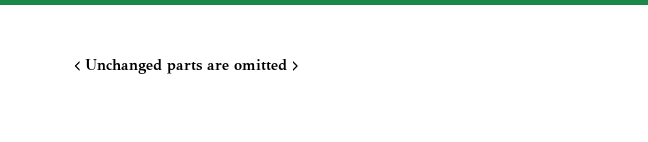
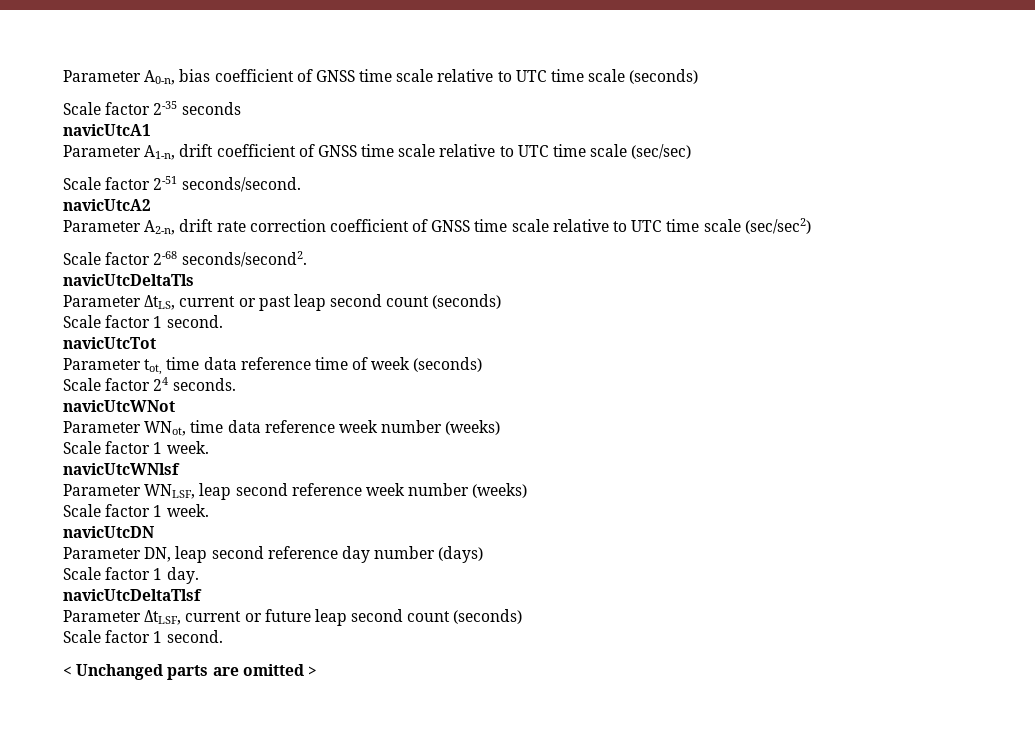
+ Parameter A0-n, bias coefficient of GNSS time scale relative to UTC time scale (seconds)
+ Scale factor 2-35 seconds
+ navicUtcA1
+ Parameter A1-n, drift coefficient of GNSS time scale relative to UTC time scale (sec/sec)
+ Scale factor 2-51 seconds/second.
+ navicUtcA2
+ Parameter A2-n, drift rate correction coefficient of GNSS time scale relative to UTC time scale (sec/sec2)
+ Scale factor 2-68 seconds/second2.
+ navicUtcDeltaTls
+ Parameter ΔtLS, current or past leap second count (seconds)
+ Scale factor 1 second.
+ navicUtcTot
+ Parameter tot, time data reference time of week (seconds)
+ Scale factor 24 seconds.
+ navicUtcWNot
+ Parameter WNot, time data reference week number (weeks)
+ Scale factor 1 week.
+ navicUtcWNlsf
+ Parameter WNLSF, leap second reference week number (weeks)
+ Scale factor 1 week.
+ navicUtcDN
+ Parameter DN, leap second reference day number (days)
+ Scale factor 1 day.
+ navicUtcDeltaTlsf
+ Parameter ΔtLSF, current or future leap second count (seconds)
+ Scale factor 1 second.

